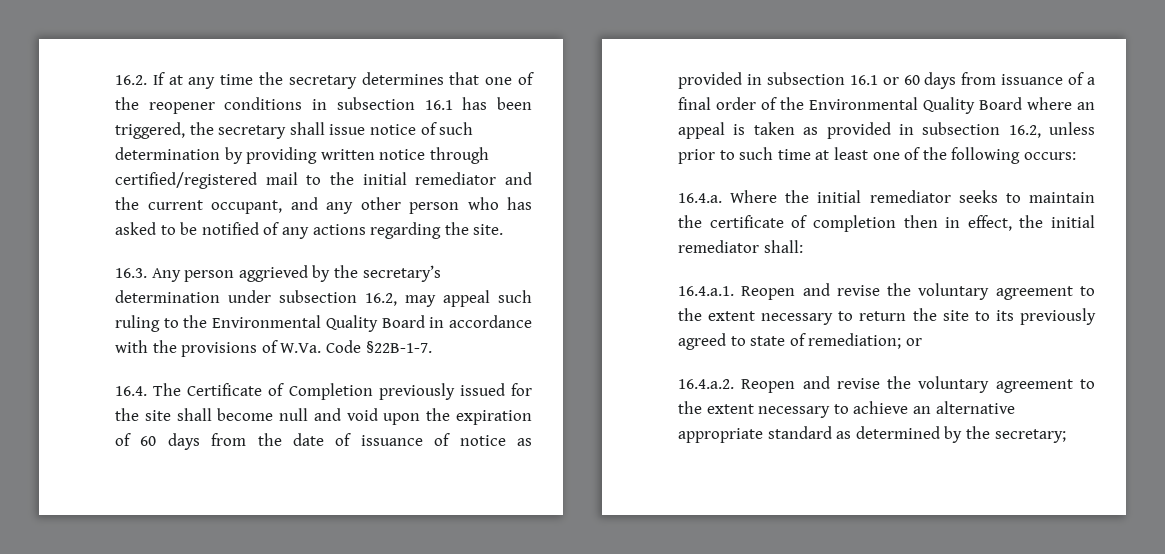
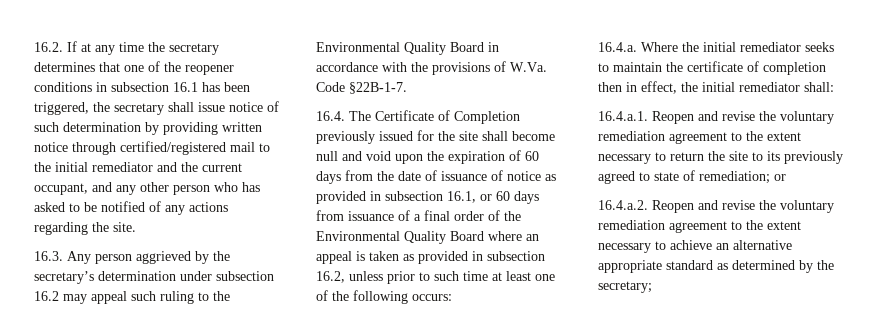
- 16.3. Any person aggrieved by the secretary’s determination under subsection 16.2, may appeal such ruling to the Environmental Quality Board in accordance with the provisions of W.Va. Code §22B-1-7.
+ 16.3. Any person aggrieved by the secretary’s determination under subsection 16.2 may appeal such ruling to the Environmental Quality Board in accordance with the provisions of W.Va. Code §22B-1-7.
- 16.4. The Certificate of Completion previously issued for the site shall become null and void upon the expiration of 60 days from the date of issuance of notice as provided in subsection 16.1 or 60 days from issuance of a final order of the Environmental Quality Board where an appeal is taken as provided in subsection 16.2, unless prior to such time at least one of the following occurs:
+ 16.4. The Certificate of Completion previously issued for the site shall become null and void upon the expiration of 60 days from the date of issuance of notice as provided in subsection 16.1, or 60 days from issuance of a final order of the Environmental Quality Board where an appeal is taken as provided in subsection 16.2, unless prior to such time at least one of the following occurs:
- 16.4.a.1. Reopen and revise the voluntary agreement to the extent necessary to return the site to its previously agreed to state of remediation; or
+ 16.4.a.1. Reopen and revise the voluntary remediation agreement to the extent necessary to return the site to its previously agreed to state of remediation; or
- 16.4.a.2. Reopen and revise the voluntary agreement to the extent necessary to achieve an alternative appropriate standard as determined by the secretary;
+ 16.4.a.2. Reopen and revise the voluntary remediation agreement to the extent necessary to achieve an alternative appropriate standard as determined by the secretary;

